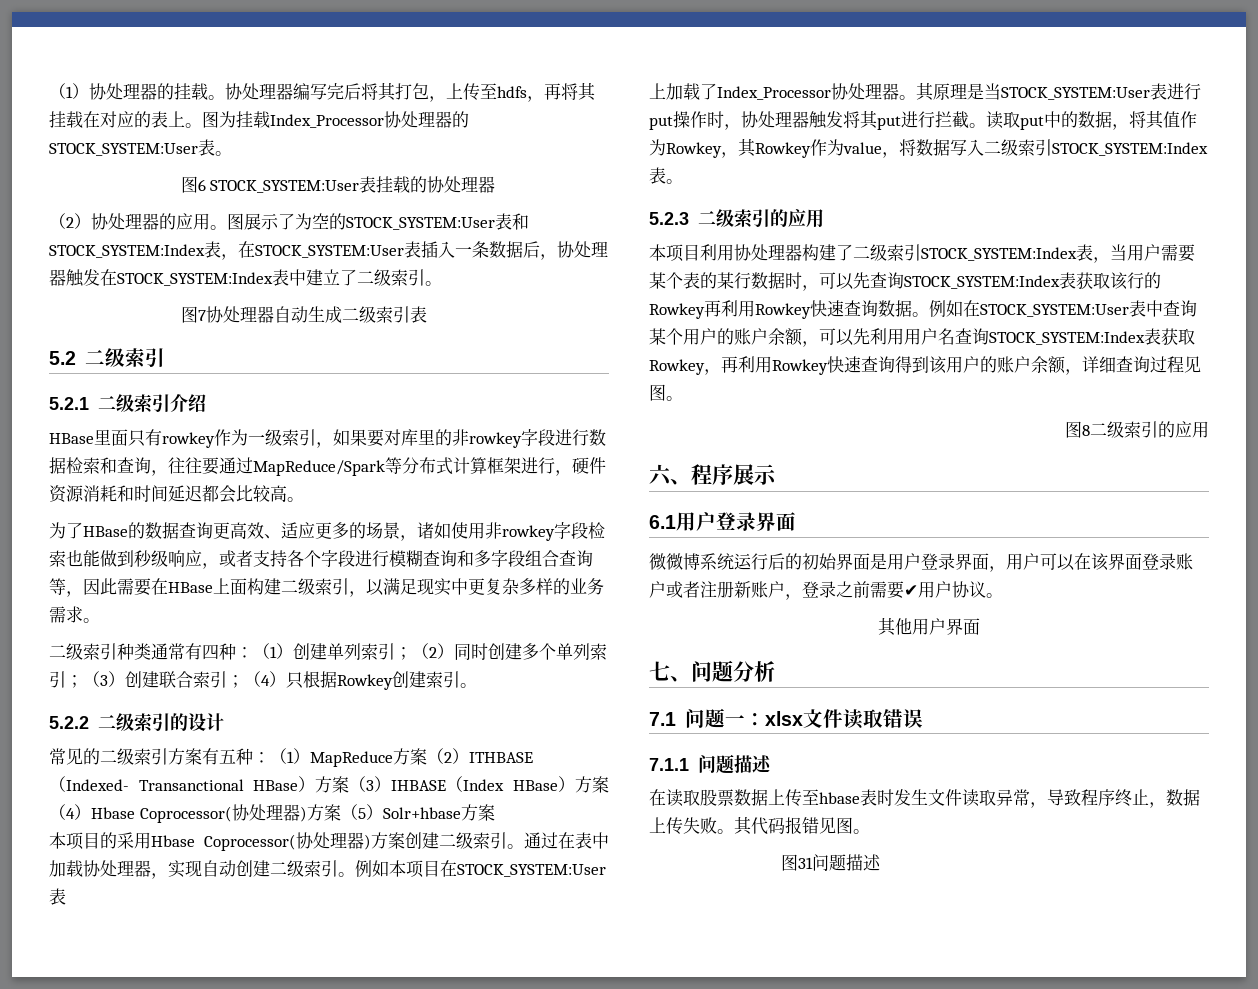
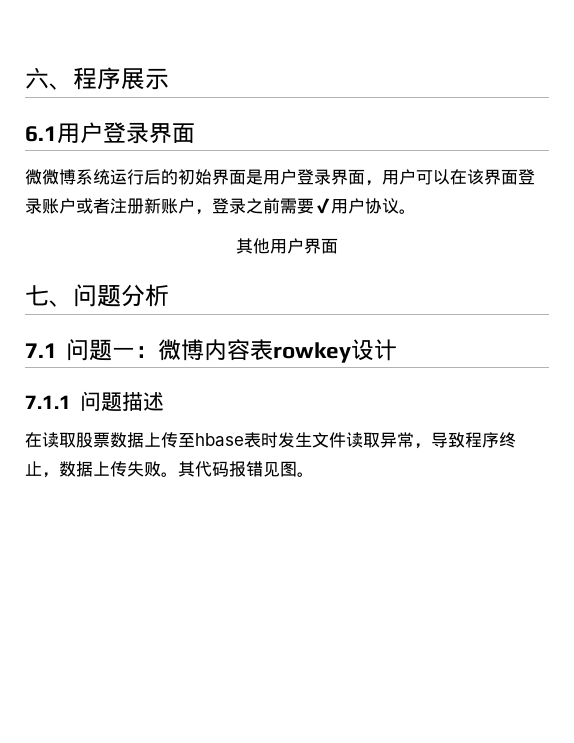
- （1）协处理器的挂载。协处理器编写完后将其打包，上传至hdfs，再将其挂载在对应的表上。图为挂载Index_Processor协处理器的STOCK_SYSTEM:User表。
- 图6 STOCK_SYSTEM:User表挂载的协处理器
- （2）协处理器的应用。图展示了为空的STOCK_SYSTEM:User表和STOCK_SYSTEM:Index表，在STOCK_SYSTEM:User表插入一条数据后，协处理器触发在STOCK_SYSTEM:Index表中建立了二级索引。
- 图7协处理器自动生成二级索引表
- 5.2二级索引
- 5.2.1二级索引介绍
- HBase里面只有rowkey作为一级索引，如果要对库里的非rowkey字段进行数据检索和查询，往往要通过MapReduce/Spark等分布式计算框架进行，硬件资源消耗和时间延迟都会比较高。
- 为了HBase的数据查询更高效、适应更多的场景，诸如使用非rowkey字段检索也能做到秒级响应，或者支持各个字段进行模糊查询和多字段组合查询等，因此需要在HBase上面构建二级索引，以满足现实中更复杂多样的业务需求。
- 二级索引种类通常有四种：（1）创建单列索引；（2）同时创建多个单列索引；（3）创建联合索引；（4）只根据Rowkey创建索引。
- 5.2.2二级索引的设计
- 常见的二级索引方案有五种：（1）MapReduce方案（2）ITHBASE（Indexed- Transanctional HBase）方案（3）IHBASE（Index HBase）方案（4）Hbase Coprocessor(协处理器)方案（5）Solr+hbase方案
- 本项目的采用Hbase Coprocessor(协处理器)方案创建二级索引。通过在表中加载协处理器，实现自动创建二级索引。例如本项目在STOCK_SYSTEM:User表
- 上加载了Index_Processor协处理器。其原理是当STOCK_SYSTEM:User表进行put操作时，协处理器触发将其put进行拦截。读取put中的数据，将其值作为Rowkey，其Rowkey作为value，将数据写入二级索引STOCK_SYSTEM:Index表。
- 5.2.3二级索引的应用
- 本项目利用协处理器构建了二级索引STOCK_SYSTEM:Index表，当用户需要某个表的某行数据时，可以先查询STOCK_SYSTEM:Index表获取该行的Rowkey再利用Rowkey快速查询数据。例如在STOCK_SYSTEM:User表中查询某个用户的账户余额，可以先利用用户名查询STOCK_SYSTEM:Index表获取Rowkey，再利用Rowkey快速查询得到该用户的账户余额，详细查询过程见图。
- 图8二级索引的应用
- 7.1问题一：xlsx文件读取错误
+ 7.1问题一：微博内容表rowkey设计
- 图31问题描述

